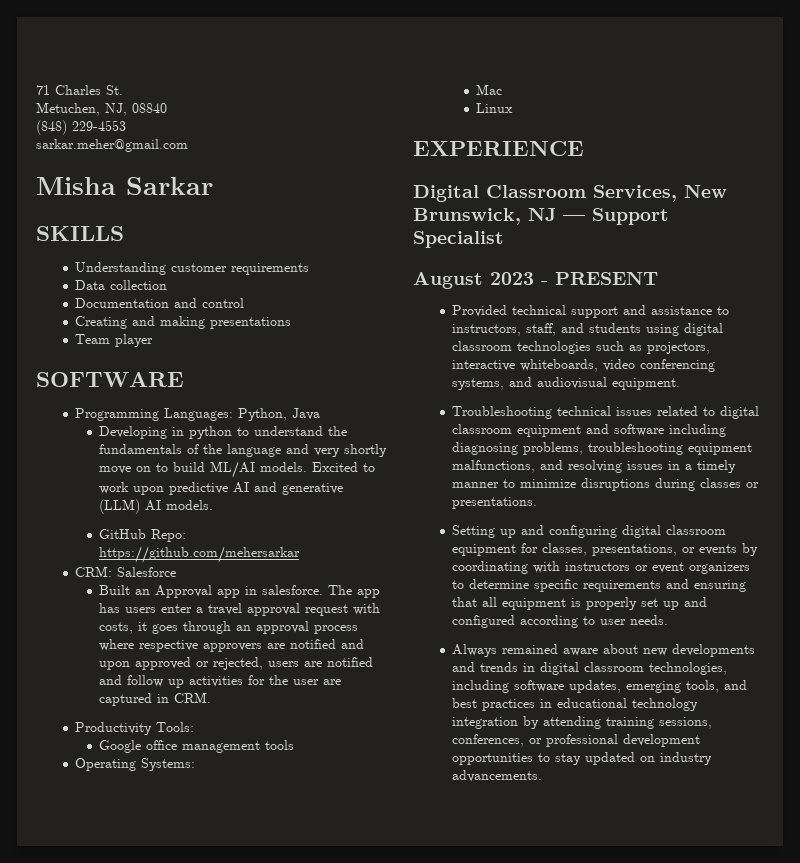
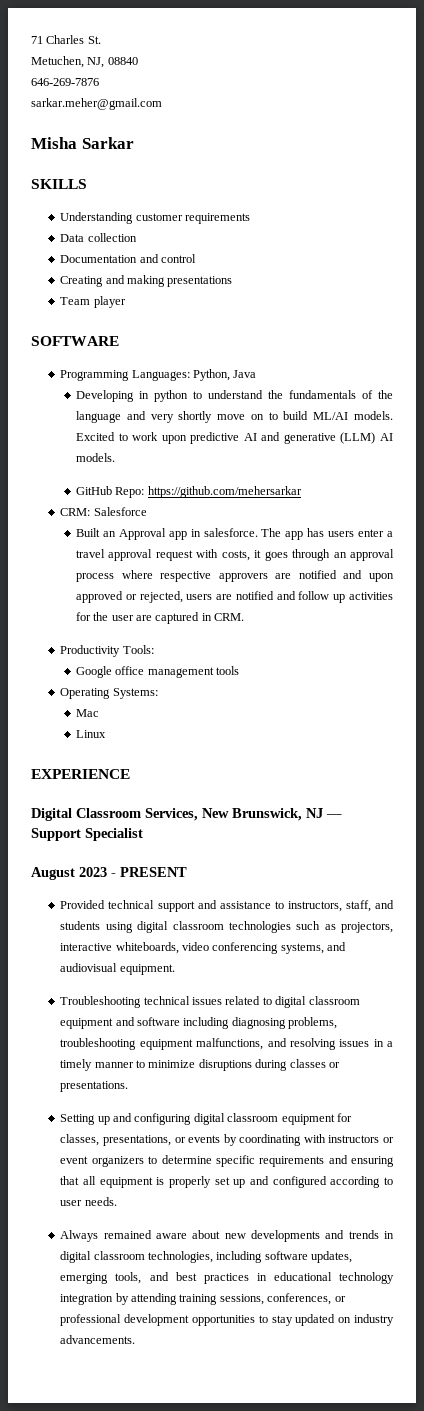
- (848) 229-4553
+ 646-269-7876

